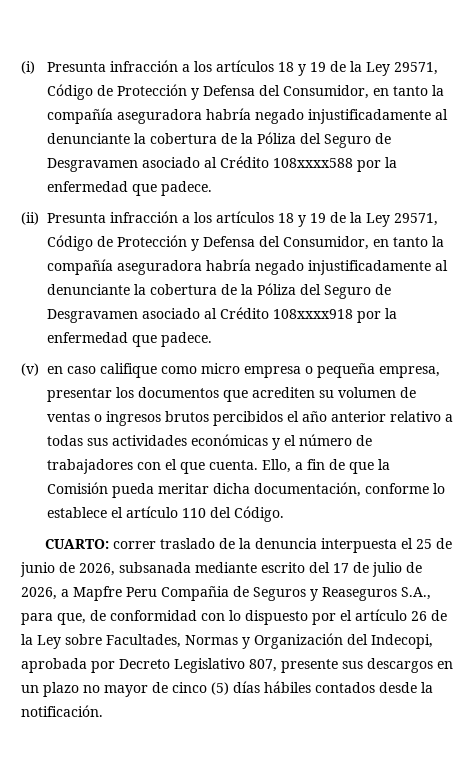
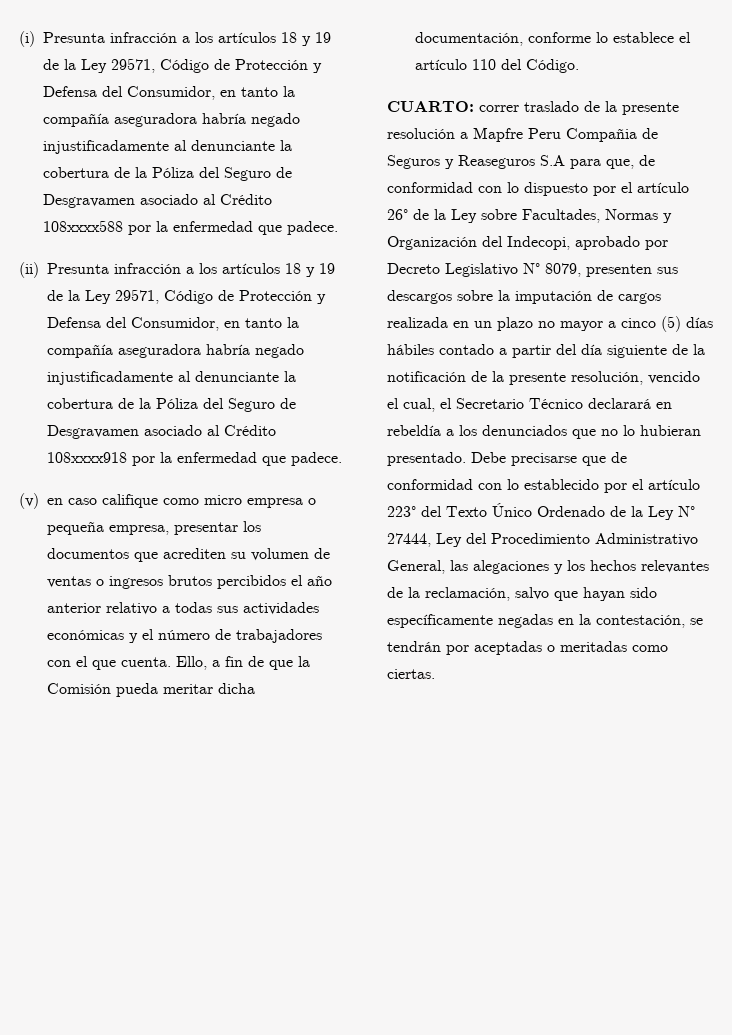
- CUARTO: correr traslado de la denuncia interpuesta el 25 de junio de 2026, subsanada mediante escrito del 17 de julio de 2026, a Mapfre Peru Compañia de Seguros y Reaseguros S.A., para que, de conformidad con lo dispuesto por el artículo 26 de la Ley sobre Facultades, Normas y Organización del Indecopi, aprobada por Decreto Legislativo 807, presente sus descargos en un plazo no mayor de cinco (5) días hábiles contados desde la notificación.
+ CUARTO: correr traslado de la presente resolución a Mapfre Peru Compañia de Seguros y Reaseguros S.A para que, de conformidad con lo dispuesto por el artículo 26° de la Ley sobre Facultades, Normas y Organización del Indecopi, aprobado por Decreto Legislativo N° 8079, presenten sus descargos sobre la imputación de cargos realizada en un plazo no mayor a cinco (5) días hábiles contado a partir del día siguiente de la notificación de la presente resolución, vencido el cual, el Secretario Técnico declarará en rebeldía a los denunciados que no lo hubieran presentado. Debe precisarse que de conformidad con lo establecido por el artículo 223° del Texto Único Ordenado de la Ley N° 27444, Ley del Procedimiento Administrativo General, las alegaciones y los hechos relevantes de la reclamación, salvo que hayan sido específicamente negadas en la contestación, se tendrán por aceptadas o meritadas como ciertas.

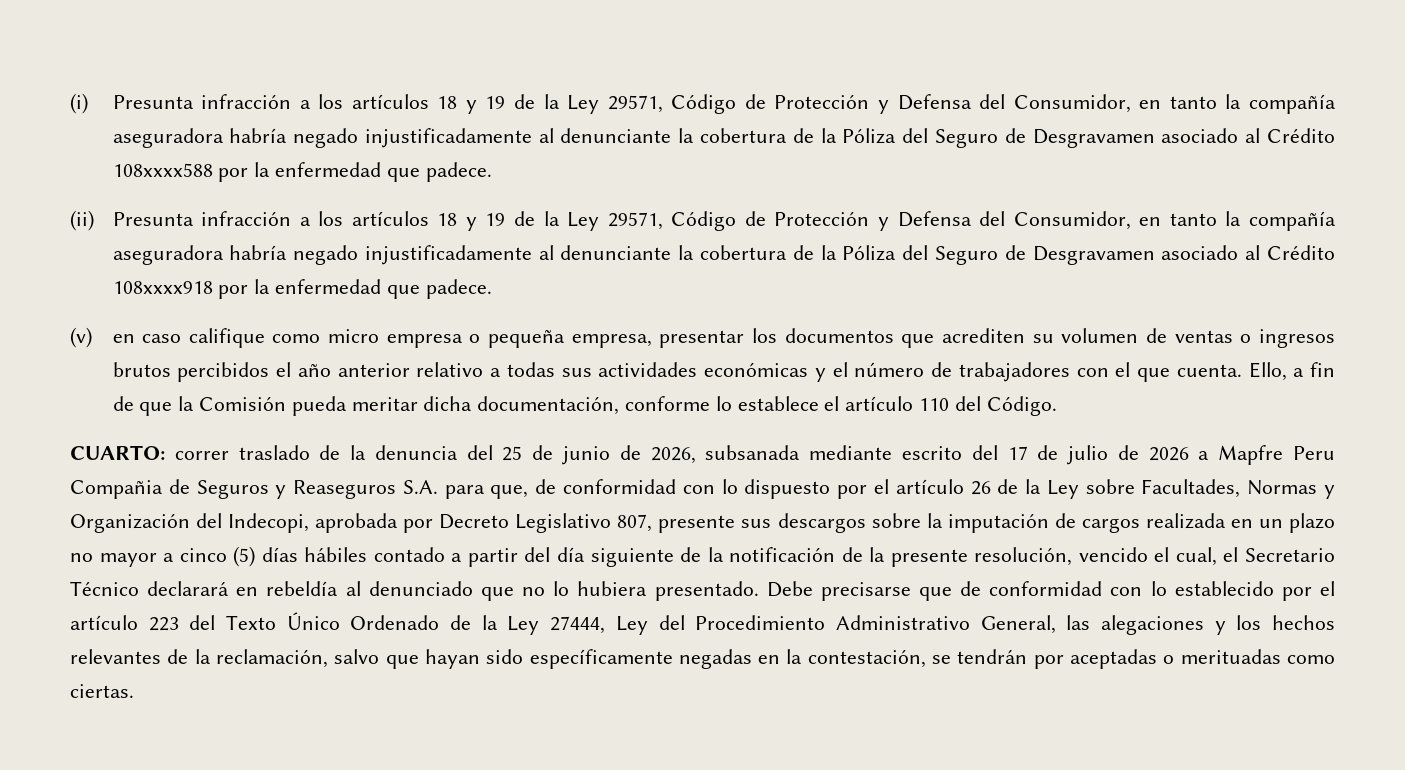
- correr traslado de la presente resolución a Mapfre Peru Compañia de Seguros y Reaseguros S.A para que, de conformidad con lo dispuesto por el artículo 26° de la Ley sobre Facultades, Normas y Organización del Indecopi, aprobado por Decreto Legislativo N° 8079, presenten sus descargos sobre la imputación de cargos realizada en un plazo no mayor a cinco (5) días hábiles contado a partir del día siguiente de la notificación de la presente resolución, vencido el cual, el Secretario Técnico declarará en rebeldía a los denunciados que no lo hubieran presentado.
+ correr traslado de la denuncia del 25 de junio de 2026, subsanada mediante escrito del 17 de julio de 2026 a Mapfre Peru Compañia de Seguros y Reaseguros S.A. para que, de conformidad con lo dispuesto por el artículo 26 de la Ley sobre Facultades, Normas y Organización del Indecopi, aprobada por Decreto Legislativo 807, presente sus descargos sobre la imputación de cargos realizada en un plazo no mayor a cinco (5) días hábiles contado a partir del día siguiente de la notificación de la presente resolución, vencido el cual, el Secretario Técnico declarará en rebeldía al denunciado que no lo hubiera presentado.
- Debe precisarse que de conformidad con lo establecido por el artículo 223° del Texto Único Ordenado de la Ley N° 27444, Ley del Procedimiento Administrativo General, las alegaciones y los hechos relevantes de la reclamación, salvo que hayan sido específicamente negadas en la contestación, se tendrán por aceptadas o meritadas como ciertas.
+ Debe precisarse que de conformidad con lo establecido por el artículo 223 del Texto Único Ordenado de la Ley 27444, Ley del Procedimiento Administrativo General, las alegaciones y los hechos relevantes de la reclamación, salvo que hayan sido específicamente negadas en la contestación, se tendrán por aceptadas o merituadas como ciertas.

